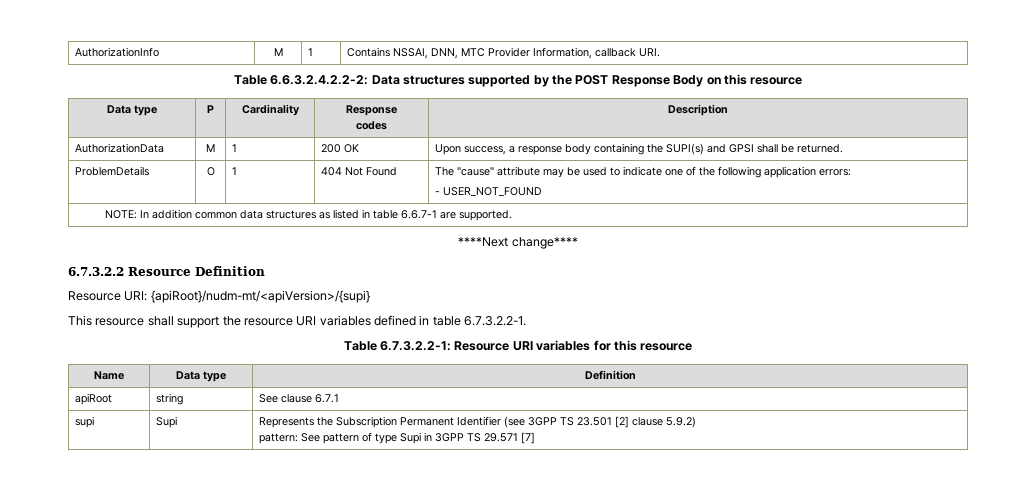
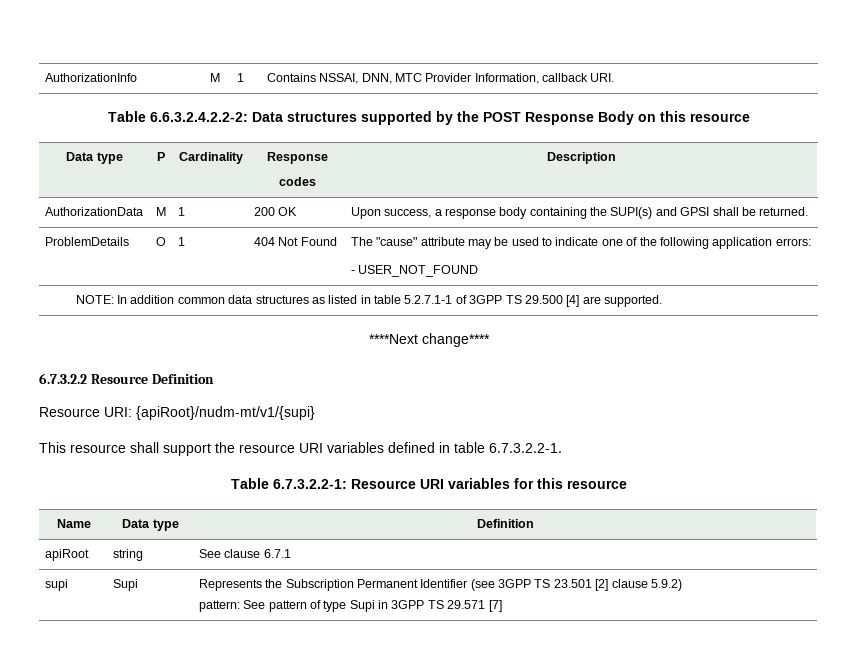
- NOTE: In addition common data structures as listed in table 6.6.7-1 are supported.
+ NOTE: In addition common data structures as listed in table 5.2.7.1-1 of 3GPP TS 29.500 [4] are supported.
- Resource URI: {apiRoot}/nudm-mt/<apiVersion>/{supi}
+ Resource URI: {apiRoot}/nudm-mt/v1/{supi}

